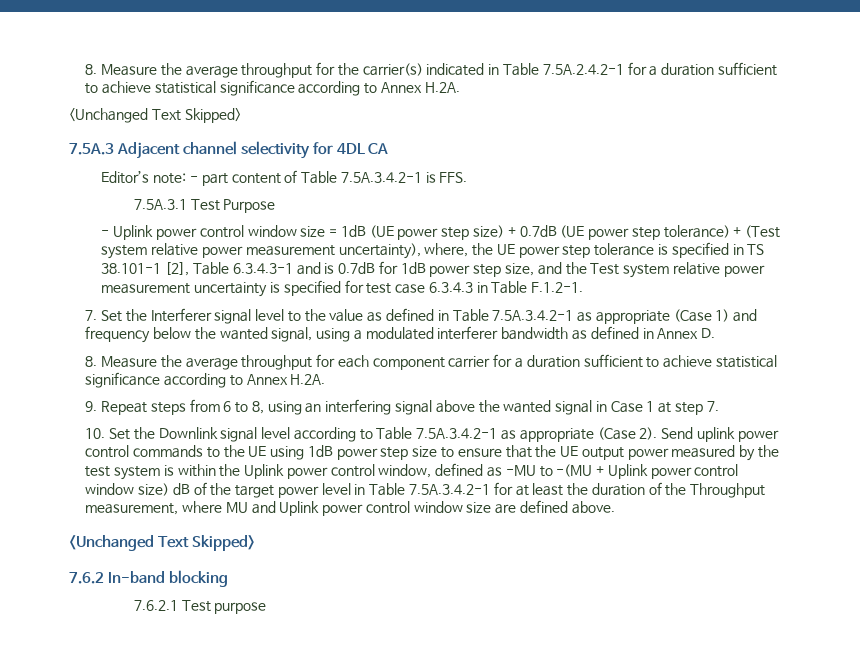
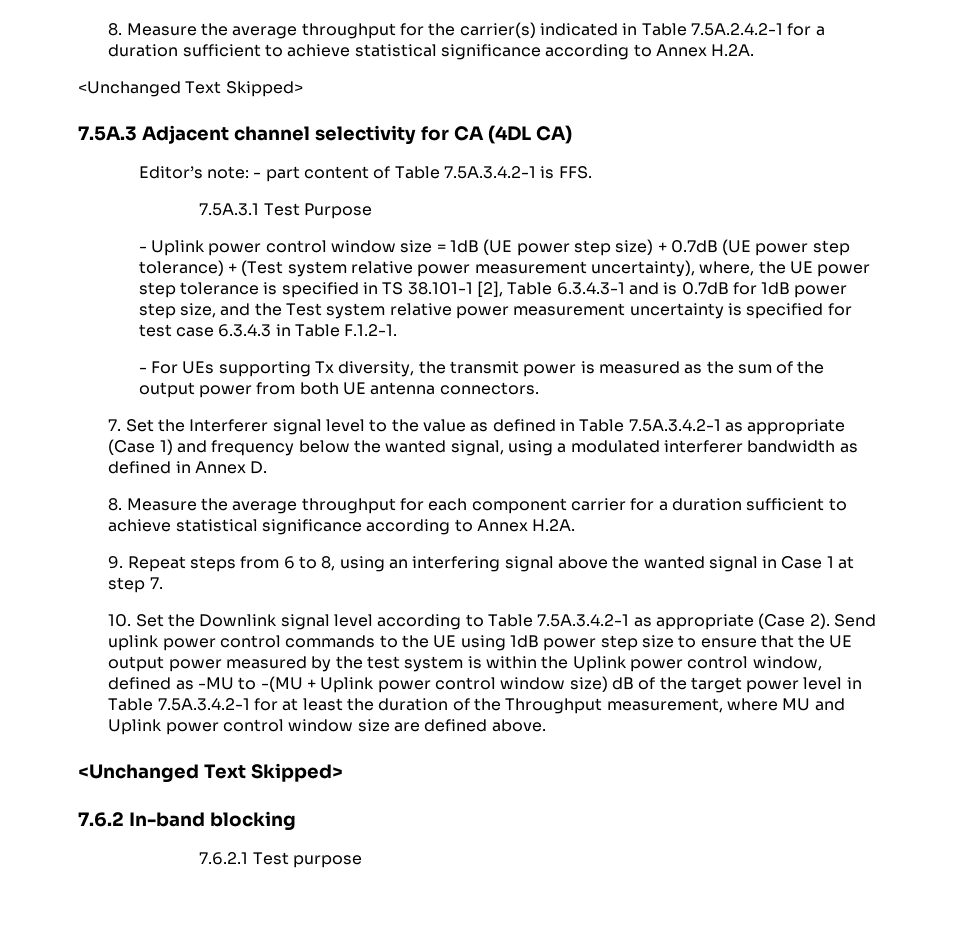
- 7.5A.3 Adjacent channel selectivity for 4DL CA
+ 7.5A.3 Adjacent channel selectivity for CA (4DL CA)
+ - For UEs supporting Tx diversity, the transmit power is measured as the sum of the output power from both UE antenna connectors.

